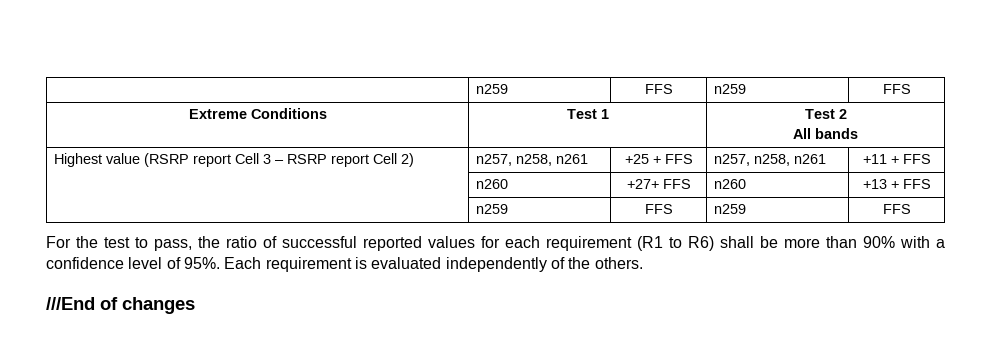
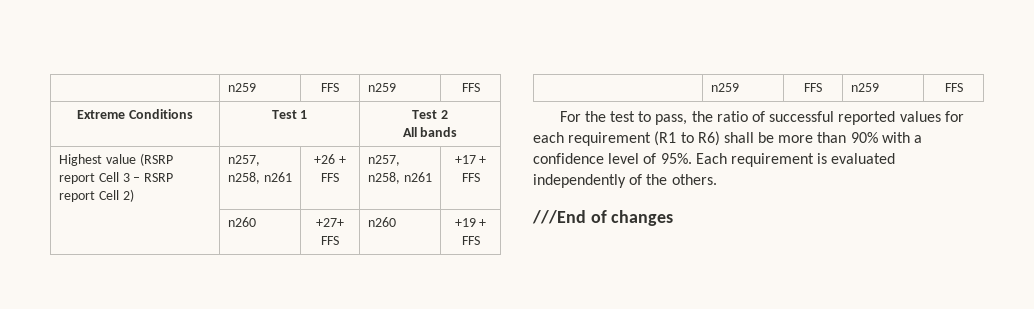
- Highest value (RSRP report Cell 3 – RSRP report Cell 2) | n257, n258, n261 | +25 + FFS | n257, n258, n261 | +11 + FFS
+ Highest value (RSRP report Cell 3 – RSRP report Cell 2) | n257, n258, n261 | +26 + FFS | n257, n258, n261 | +17 + FFS
- | n260 | +27+ FFS | n260 | +13 + FFS
+ | n260 | +27+ FFS | n260 | +19 + FFS

